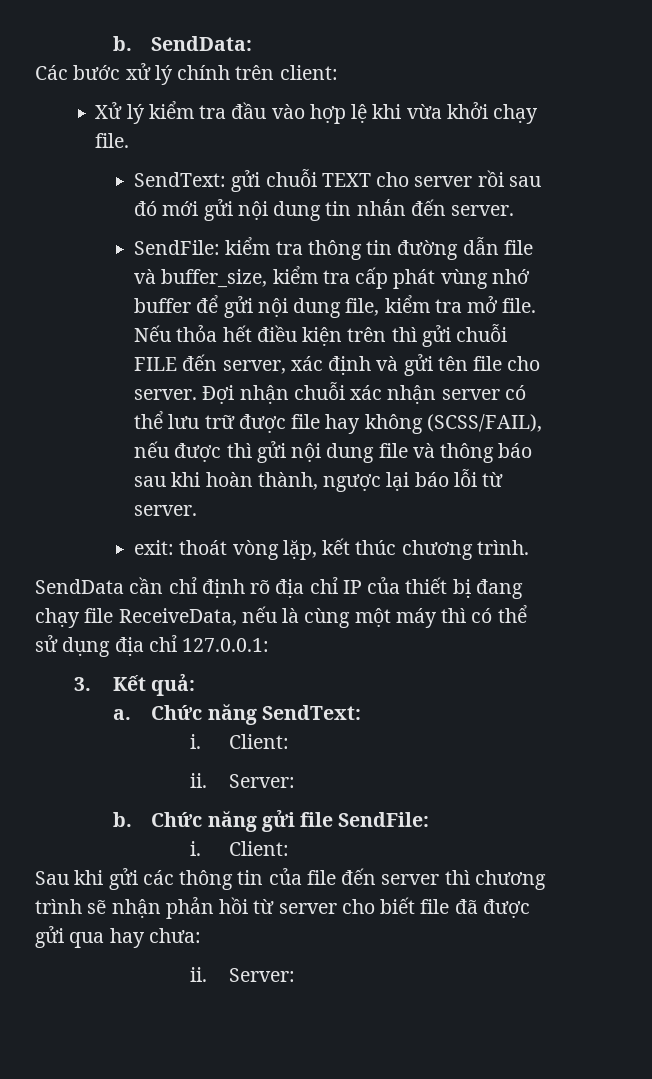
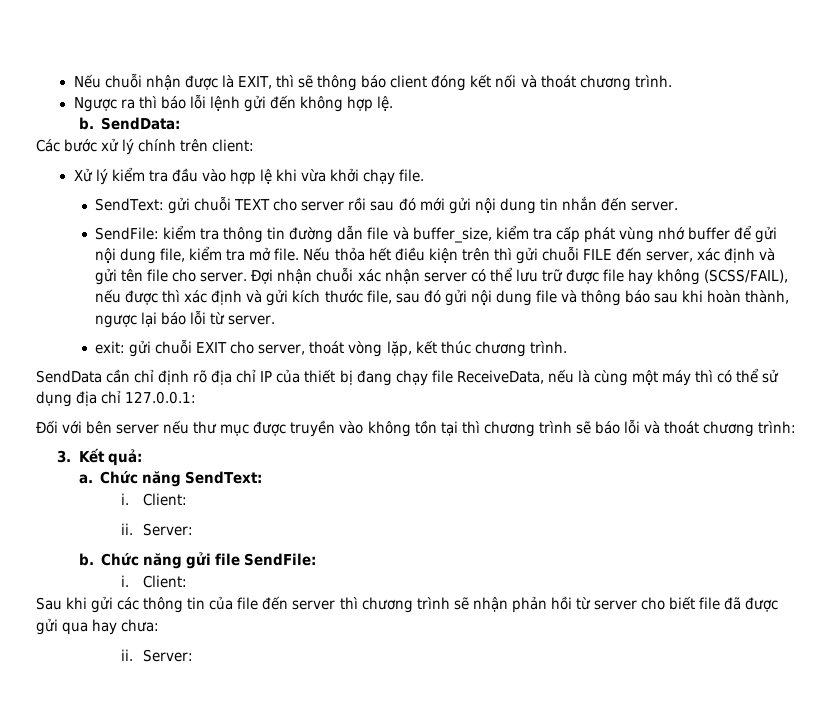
+ Nếu chuỗi nhận được là EXIT, thì sẽ thông báo client đóng kết nối và thoát chương trình.
+ Ngược ra thì báo lỗi lệnh gửi đến không hợp lệ.
- Đợi nhận chuỗi xác nhận server có thể lưu trữ được file hay không (SCSS/FAIL), nếu được thì gửi nội dung file và thông báo sau khi hoàn thành, ngược lại báo lỗi từ server.
+ Đợi nhận chuỗi xác nhận server có thể lưu trữ được file hay không (SCSS/FAIL), nếu được thì xác định và gửi kích thước file, sau đó gửi nội dung file và thông báo sau khi hoàn thành, ngược lại báo lỗi từ server.
- exit: thoát vòng lặp, kết thúc chương trình.
+ exit: gửi chuỗi EXIT cho server, thoát vòng lặp, kết thúc chương trình.
+ Đối với bên server nếu thư mục được truyền vào không tồn tại thì chương trình sẽ báo lỗi và thoát chương trình:

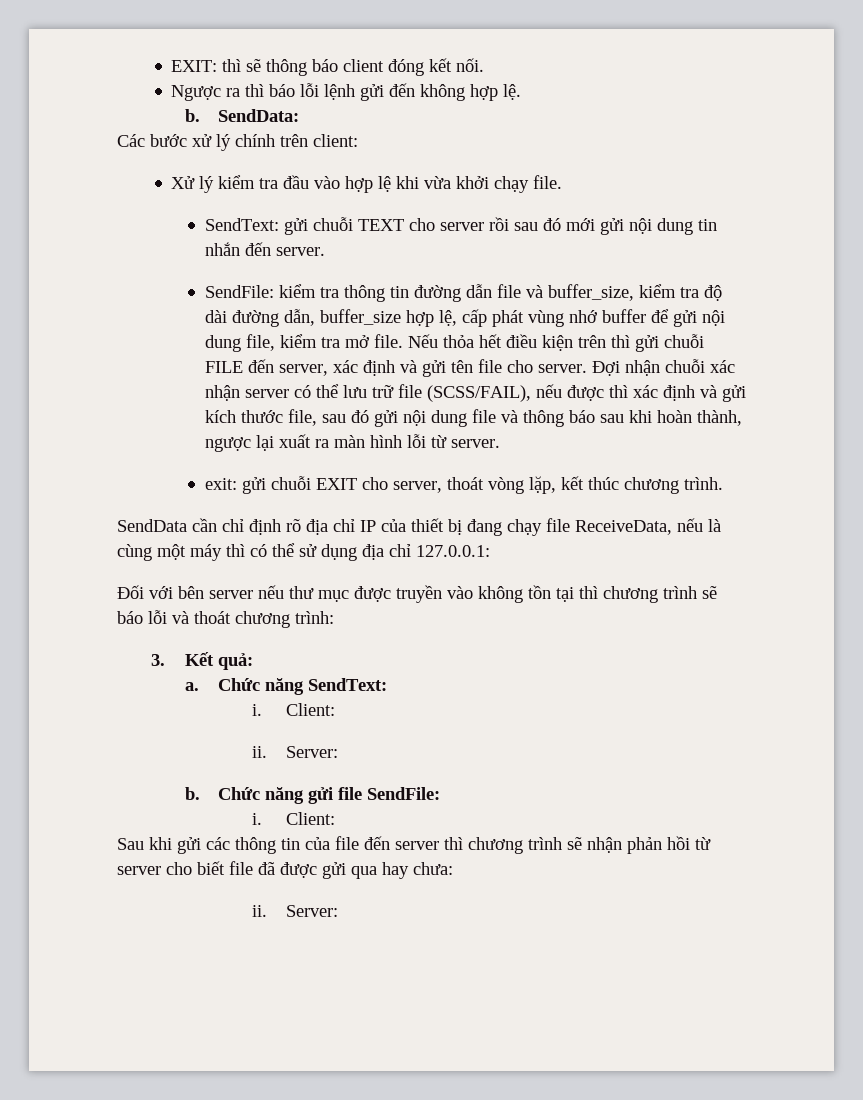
- Nếu chuỗi nhận được là EXIT, thì sẽ thông báo client đóng kết nối và thoát chương trình.
+ EXIT: thì sẽ thông báo client đóng kết nối.
- SendFile: kiểm tra thông tin đường dẫn file và buffer_size, kiểm tra cấp phát vùng nhớ buffer để gửi nội dung file, kiểm tra mở file.
+ SendFile: kiểm tra thông tin đường dẫn file và buffer_size, kiểm tra độ dài đường dẫn, buffer_size hợp lệ, cấp phát vùng nhớ buffer để gửi nội dung file, kiểm tra mở file.
- Đợi nhận chuỗi xác nhận server có thể lưu trữ được file hay không (SCSS/FAIL), nếu được thì xác định và gửi kích thước file, sau đó gửi nội dung file và thông báo sau khi hoàn thành, ngược lại báo lỗi từ server.
+ Đợi nhận chuỗi xác nhận server có thể lưu trữ file (SCSS/FAIL), nếu được thì xác định và gửi kích thước file, sau đó gửi nội dung file và thông báo sau khi hoàn thành, ngược lại xuất ra màn hình lỗi từ server.

